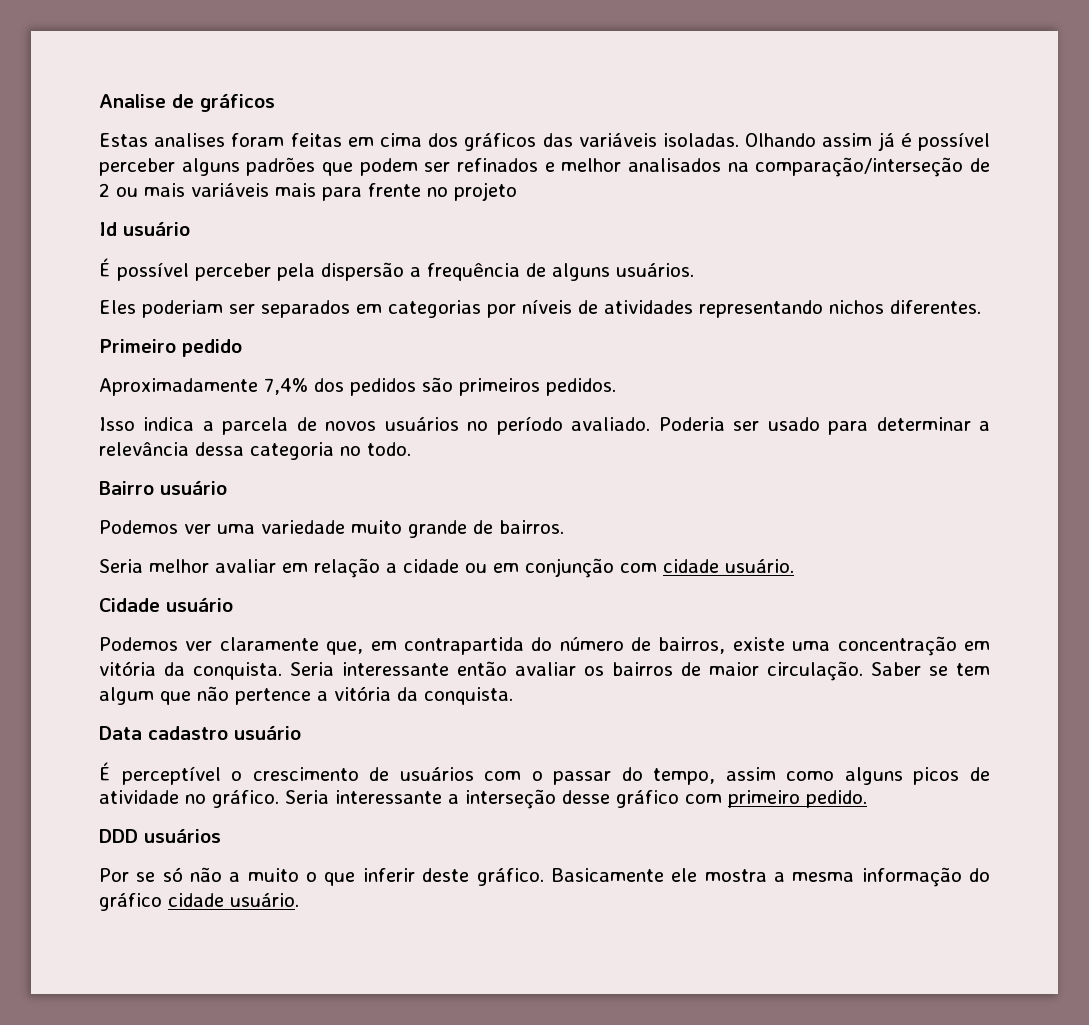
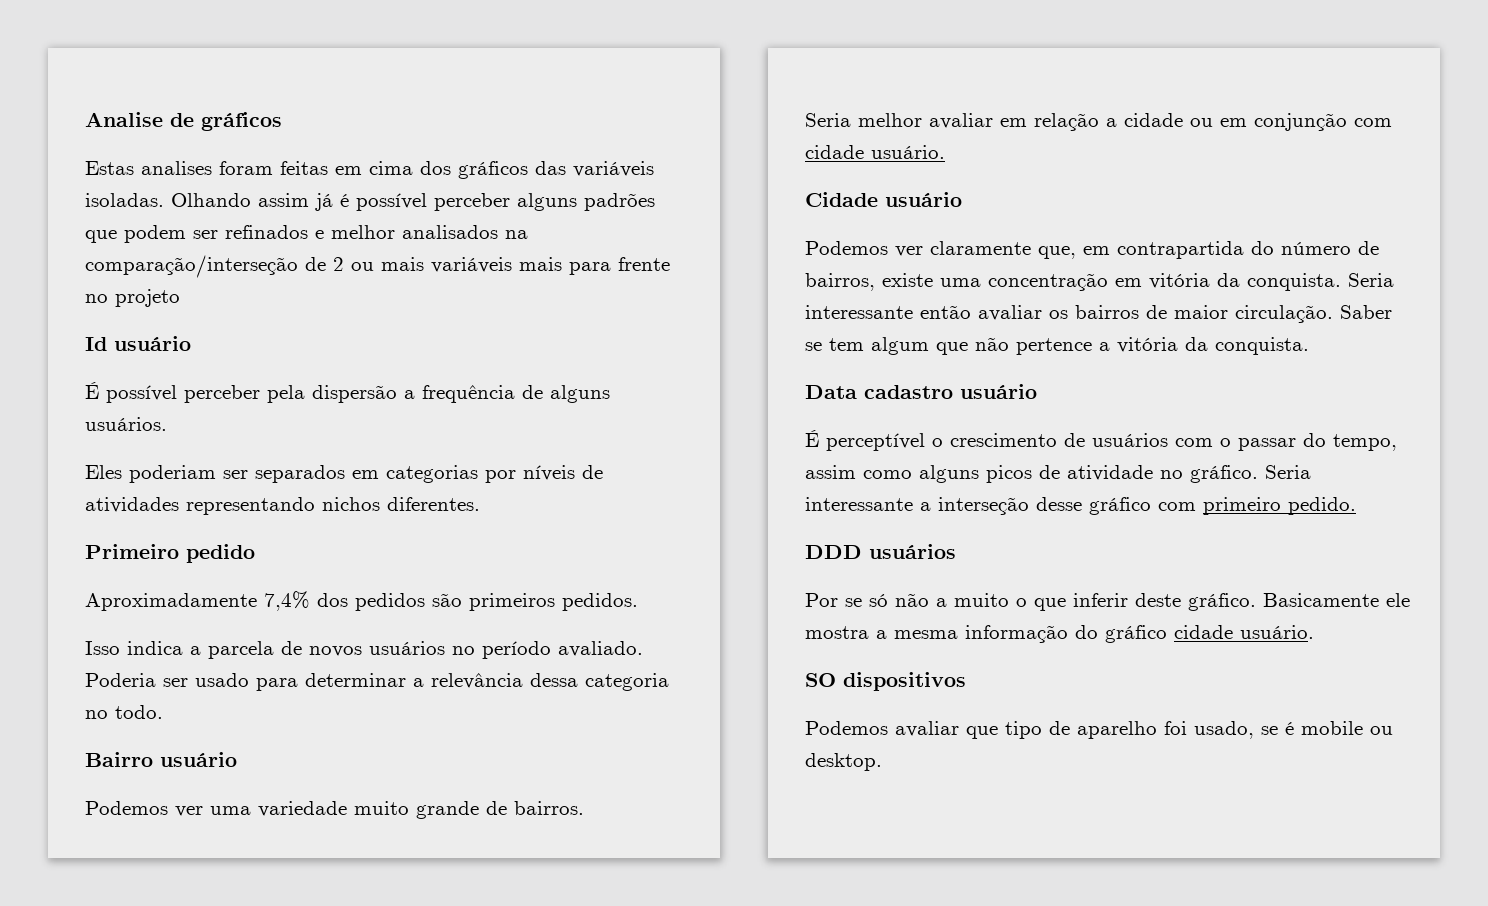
+ SO dispositivos
+ Podemos avaliar que tipo de aparelho foi usado, se é mobile ou desktop.

